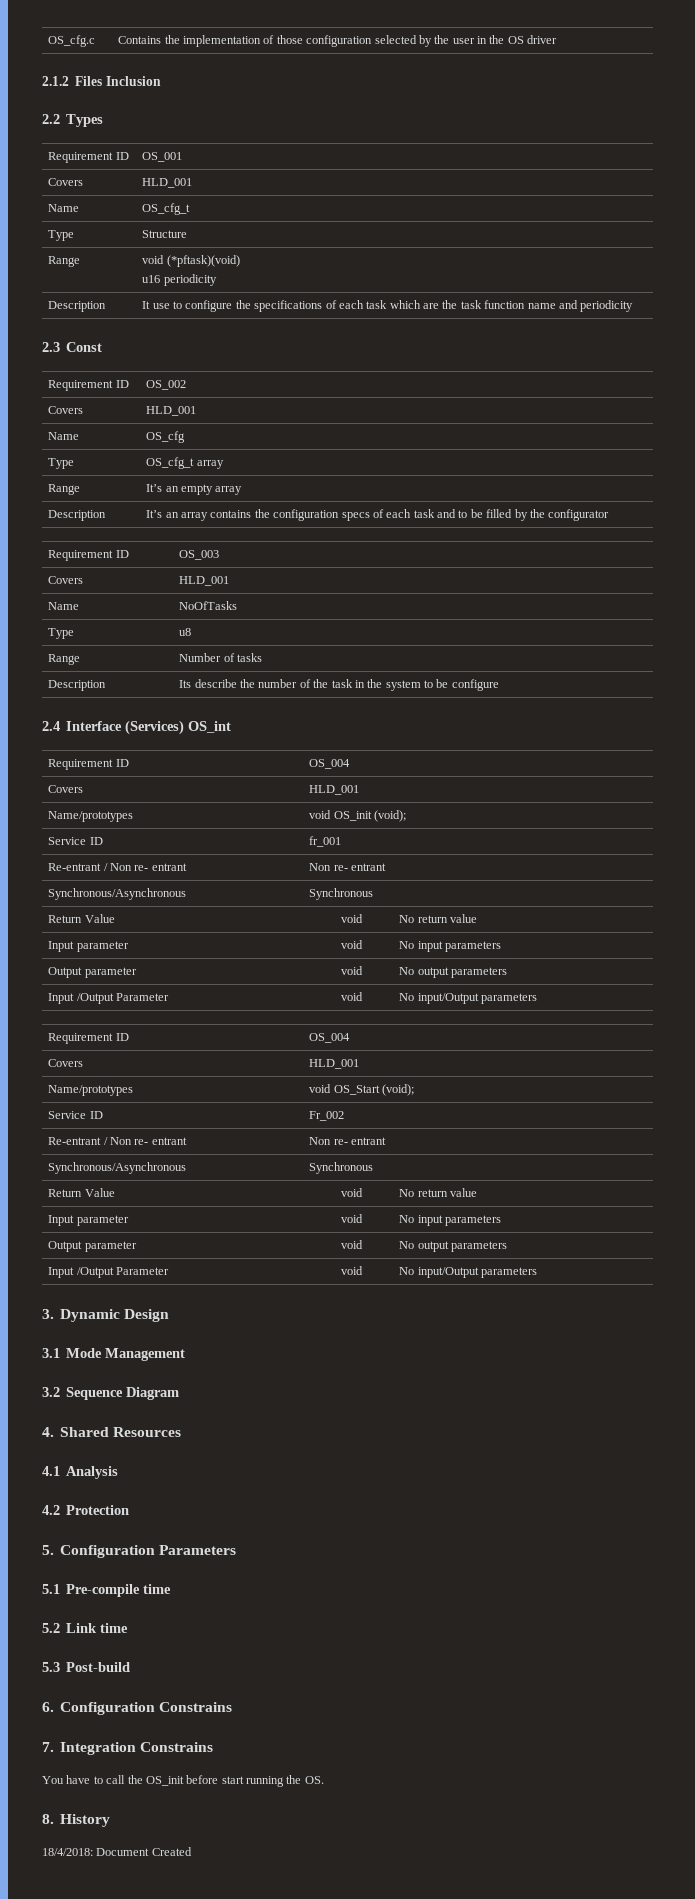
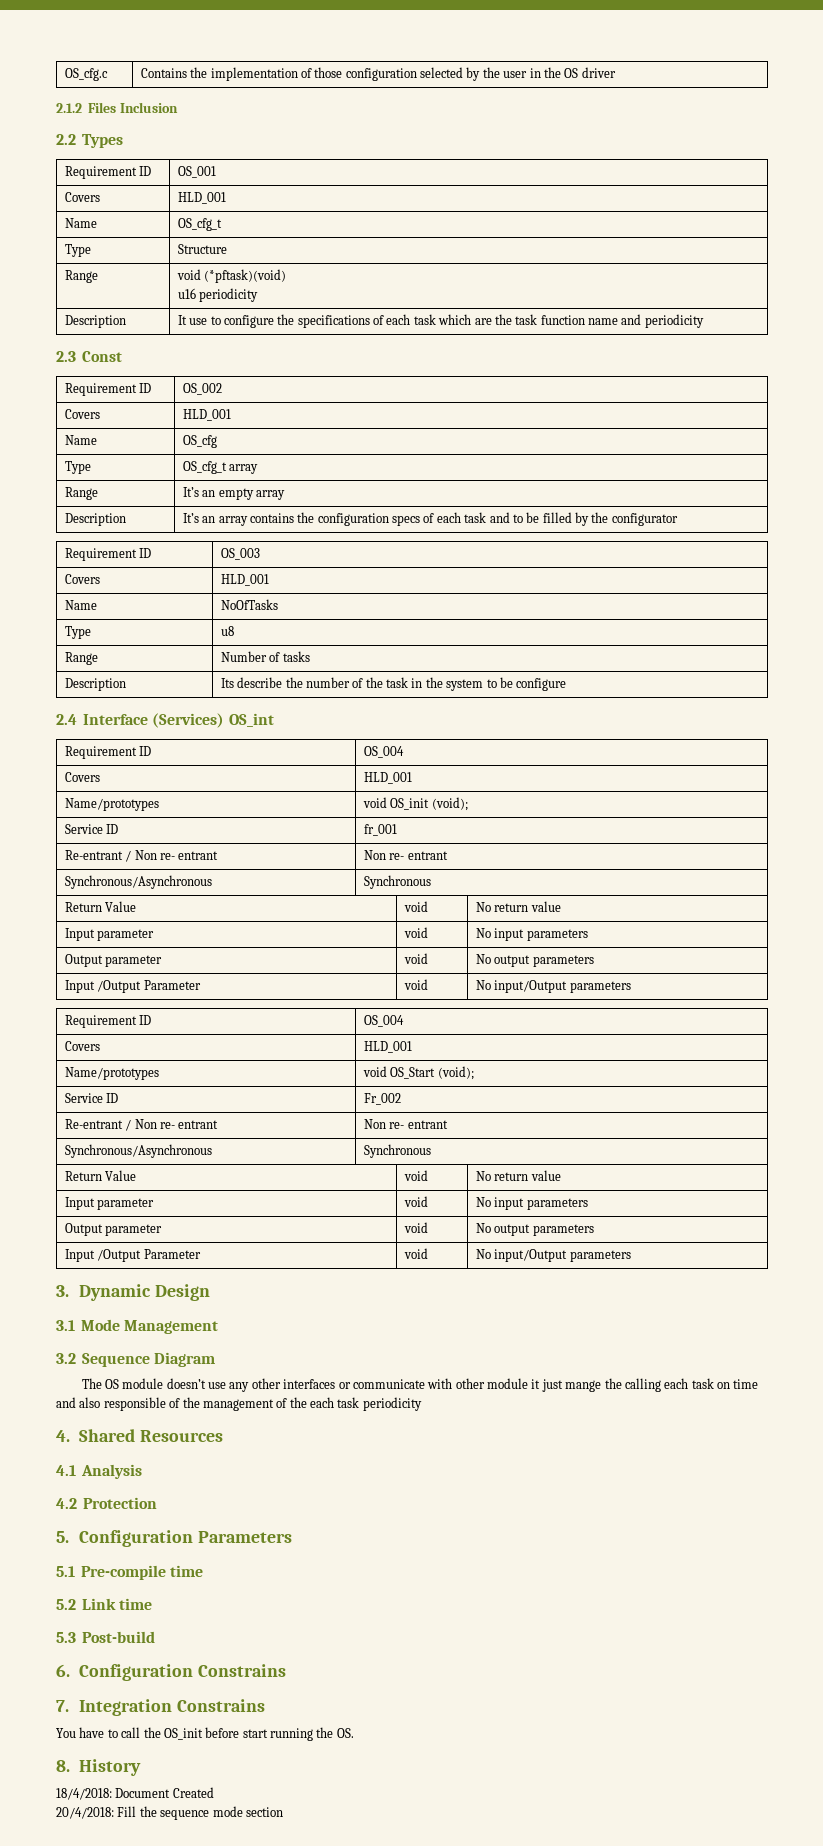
+ The OS module doesn’t use any other interfaces or communicate with other module it just mange the calling each task on time and also responsible of the management of the each task periodicity
+ 20/4/2018: Fill the sequence mode section

